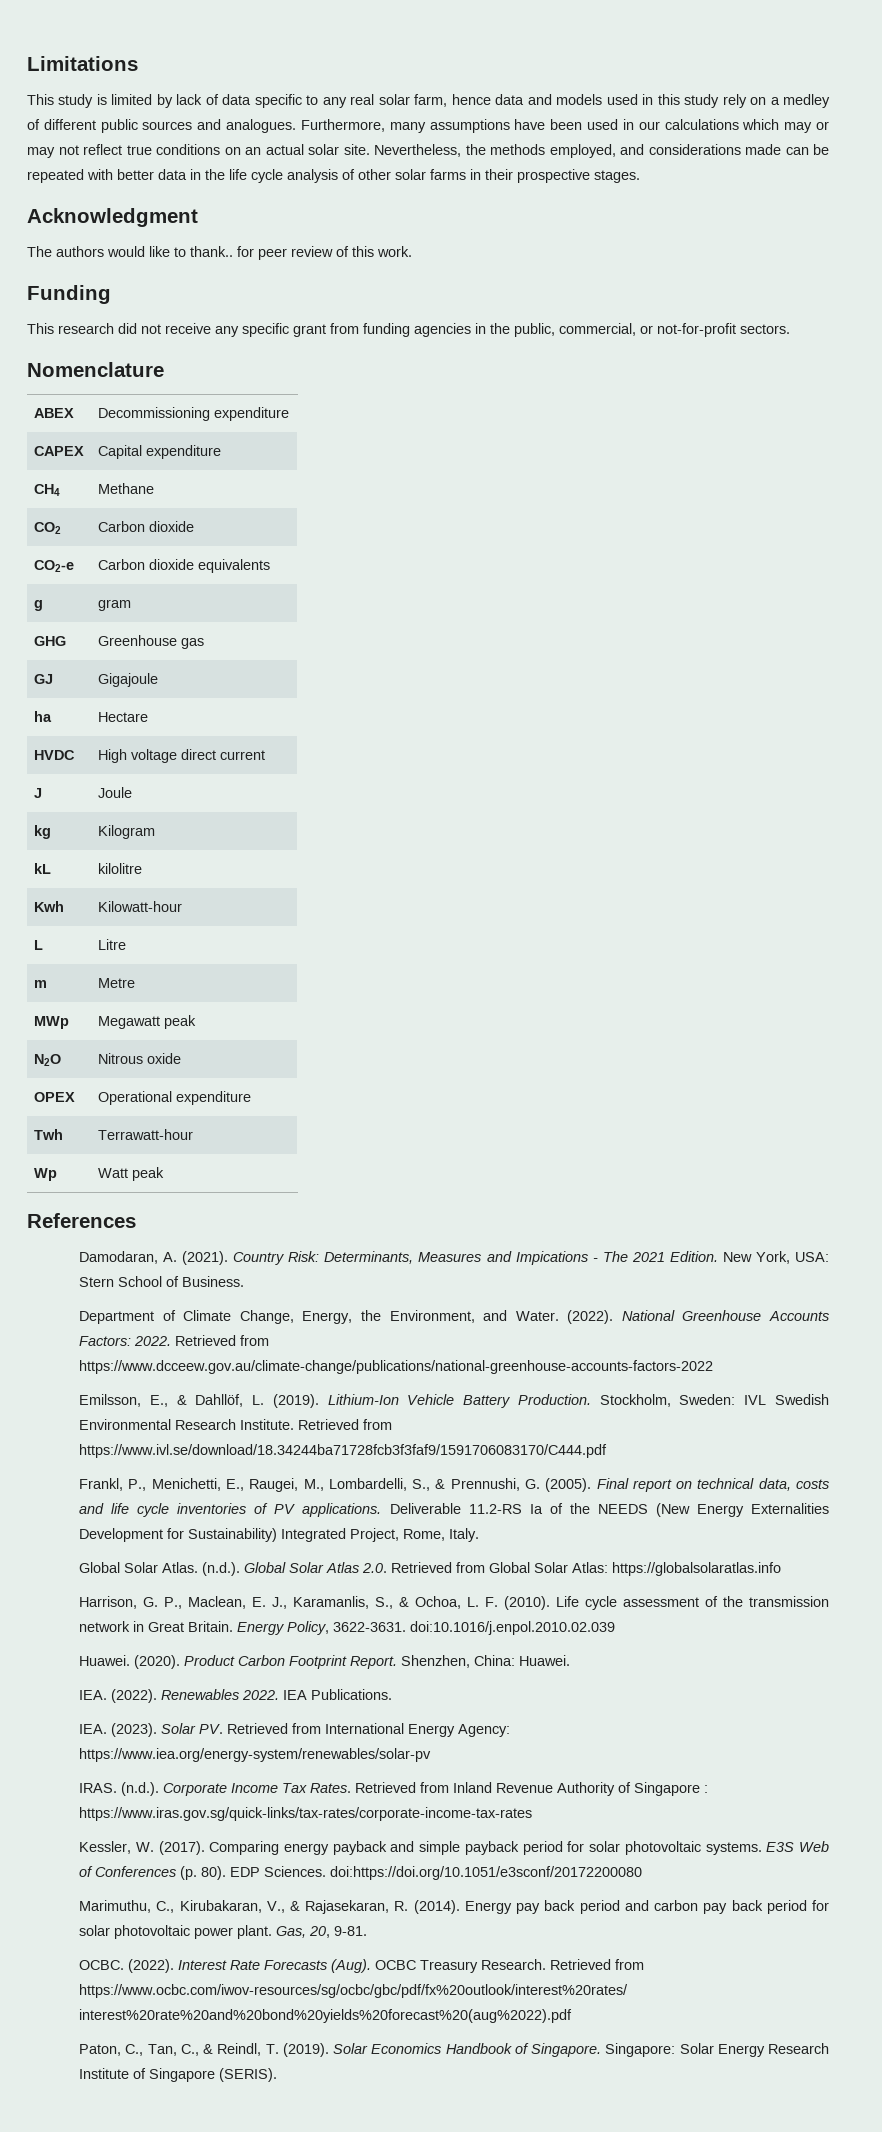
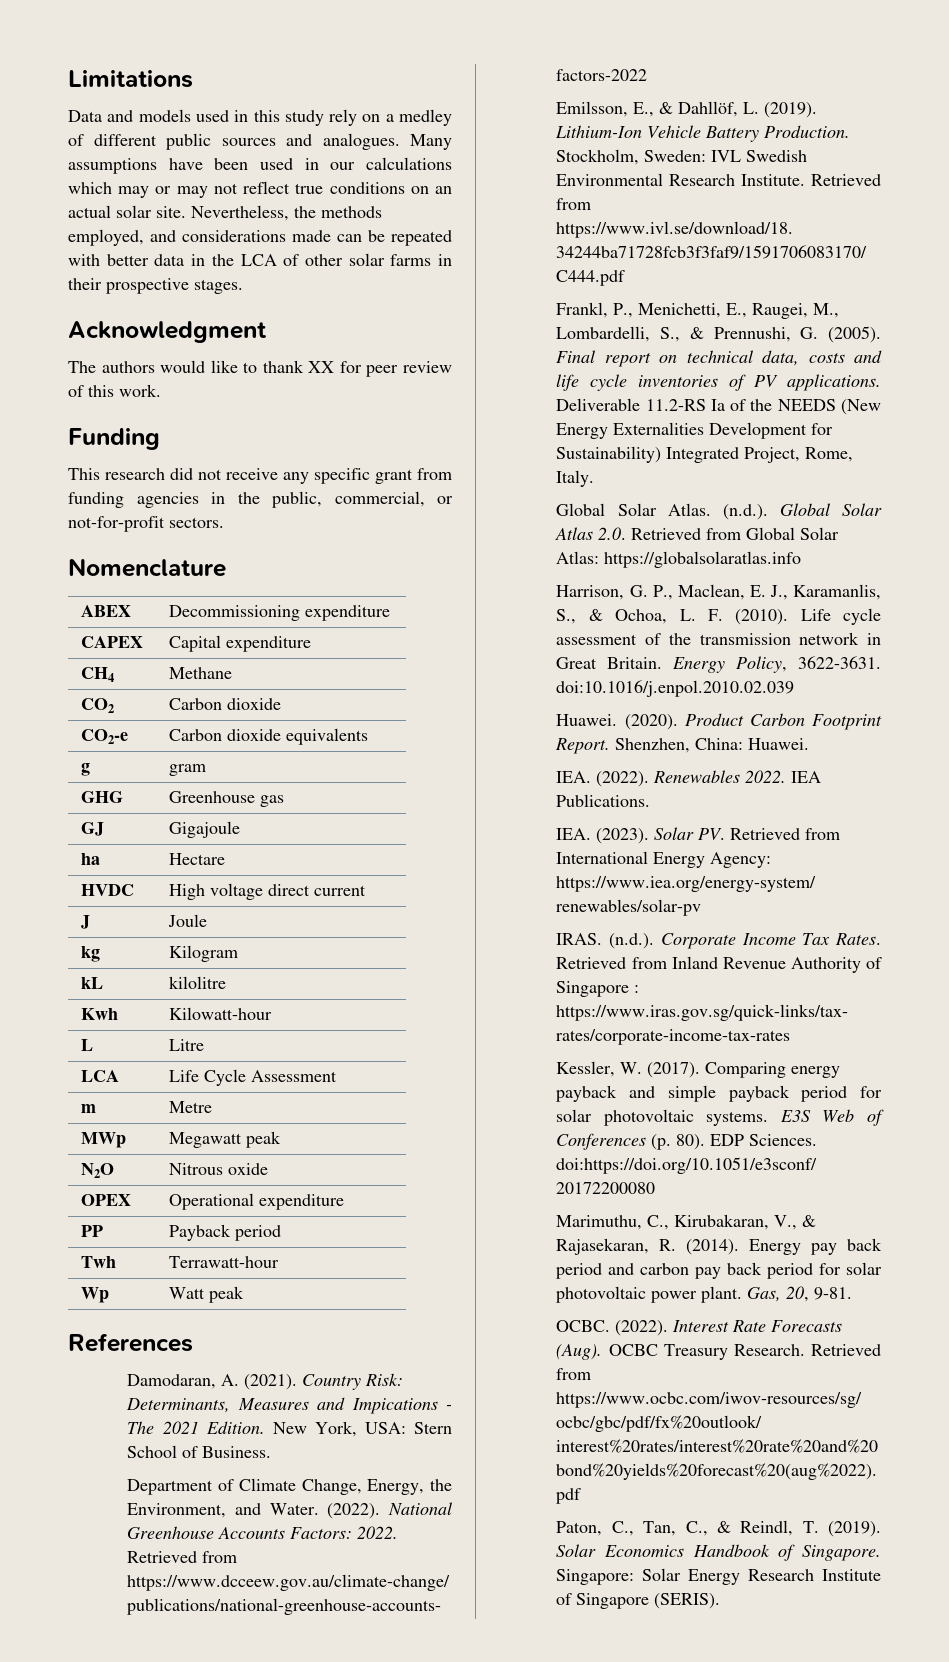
- This study is limited by lack of data specific to any real solar farm, hence data and models used in this study rely on a medley of different public sources and analogues.
+ Data and models used in this study rely on a medley of different public sources and analogues.
- Furthermore, many assumptions have been used in our calculations which may or may not reflect true conditions on an actual solar site.
+ Many assumptions have been used in our calculations which may or may not reflect true conditions on an actual solar site.
- Nevertheless, the methods employed, and considerations made can be repeated with better data in the life cycle analysis of other solar farms in their prospective stages.
+ Nevertheless, the methods employed, and considerations made can be repeated with better data in the LCA of other solar farms in their prospective stages.
- The authors would like to thank.. for peer review of this work.
+ The authors would like to thank XX for peer review of this work.
+ LCA | Life Cycle Assessment
+ PP | Payback period

